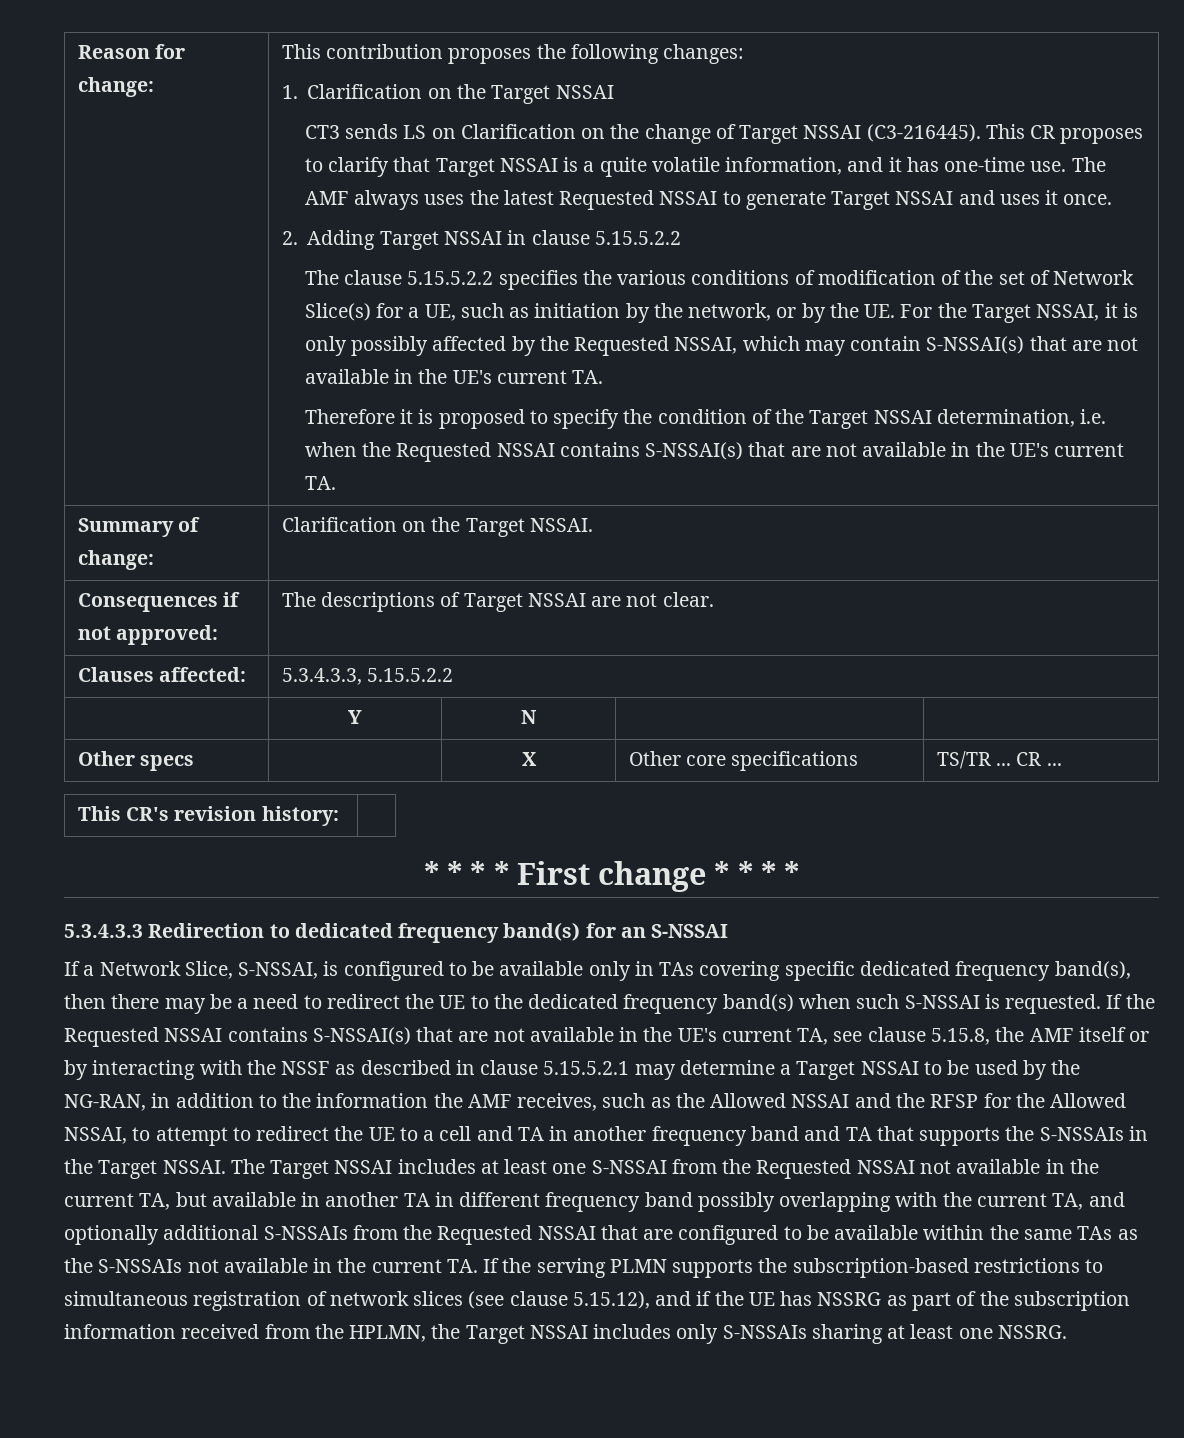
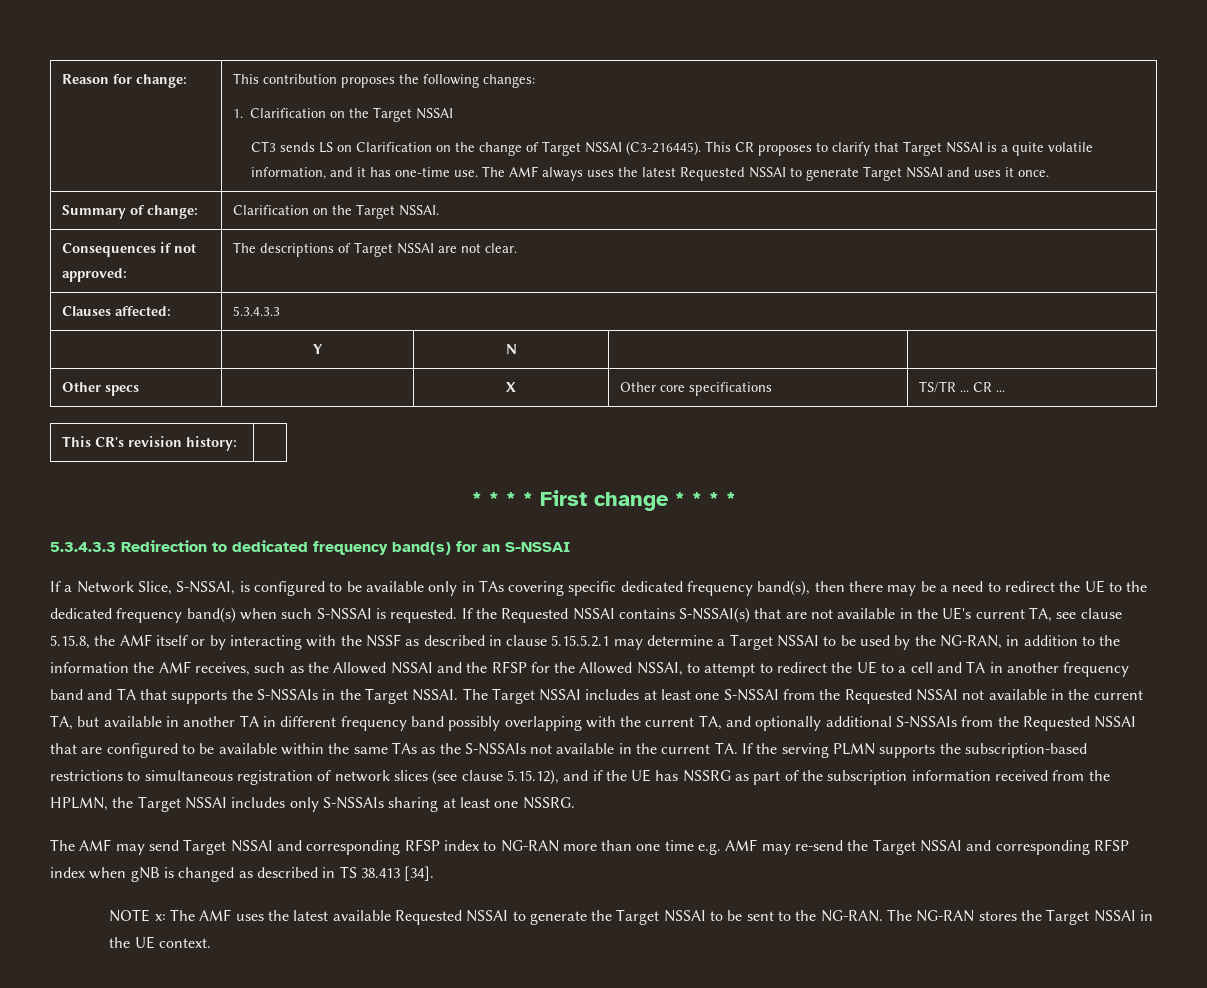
- 2. Adding Target NSSAI in clause 5.15.5.2.2
- The clause 5.15.5.2.2 specifies the various conditions of modification of the set of Network Slice(s) for a UE, such as initiation by the network, or by the UE. For the Target NSSAI, it is only possibly affected by the Requested NSSAI, which may contain S-NSSAI(s) that are not available in the UE's current TA.
- Therefore it is proposed to specify the condition of the Target NSSAI determination, i.e. when the Requested NSSAI contains S-NSSAI(s) that are not available in the UE's current TA.
- Clauses affected: | 5.3.4.3.3, 5.15.5.2.2
+ Clauses affected: | 5.3.4.3.3
+ The AMF may send Target NSSAI and corresponding RFSP index to NG-RAN more than one time e.g. AMF may re-send the Target NSSAI and corresponding RFSP index when gNB is changed as described in TS 38.413 [34].
+ NOTE x: The AMF uses the latest available Requested NSSAI to generate the Target NSSAI to be sent to the NG-RAN. The NG-RAN stores the Target NSSAI in the UE context.

